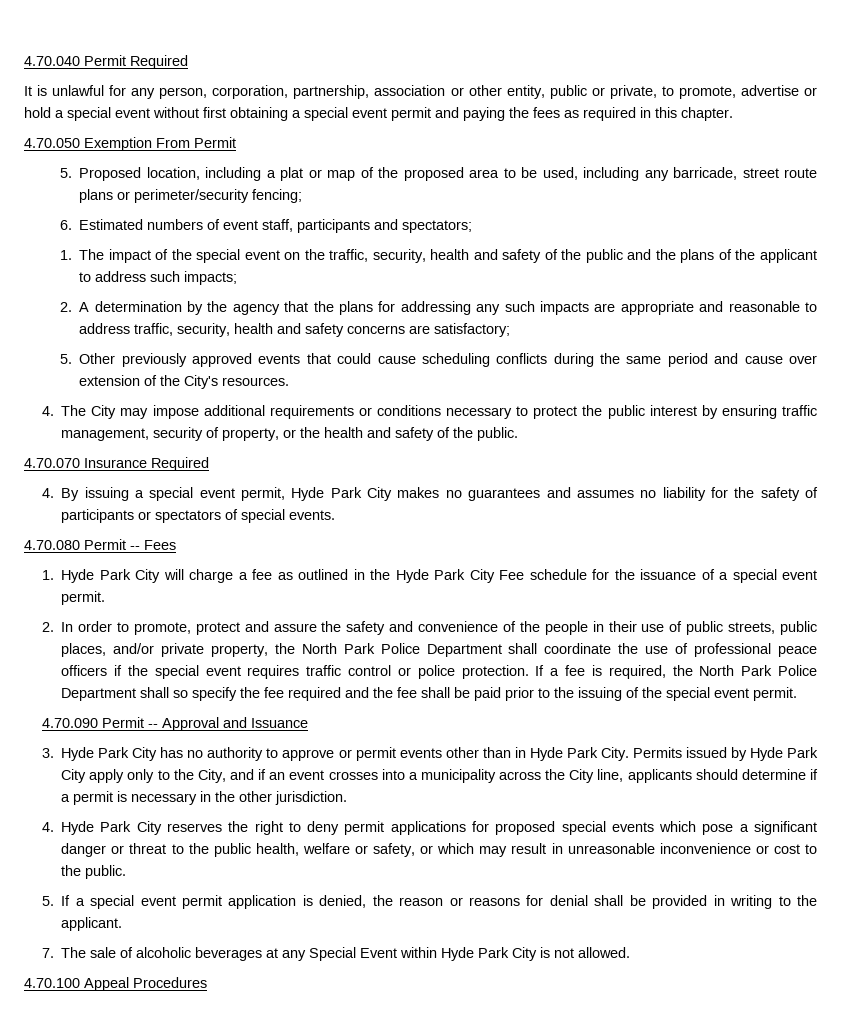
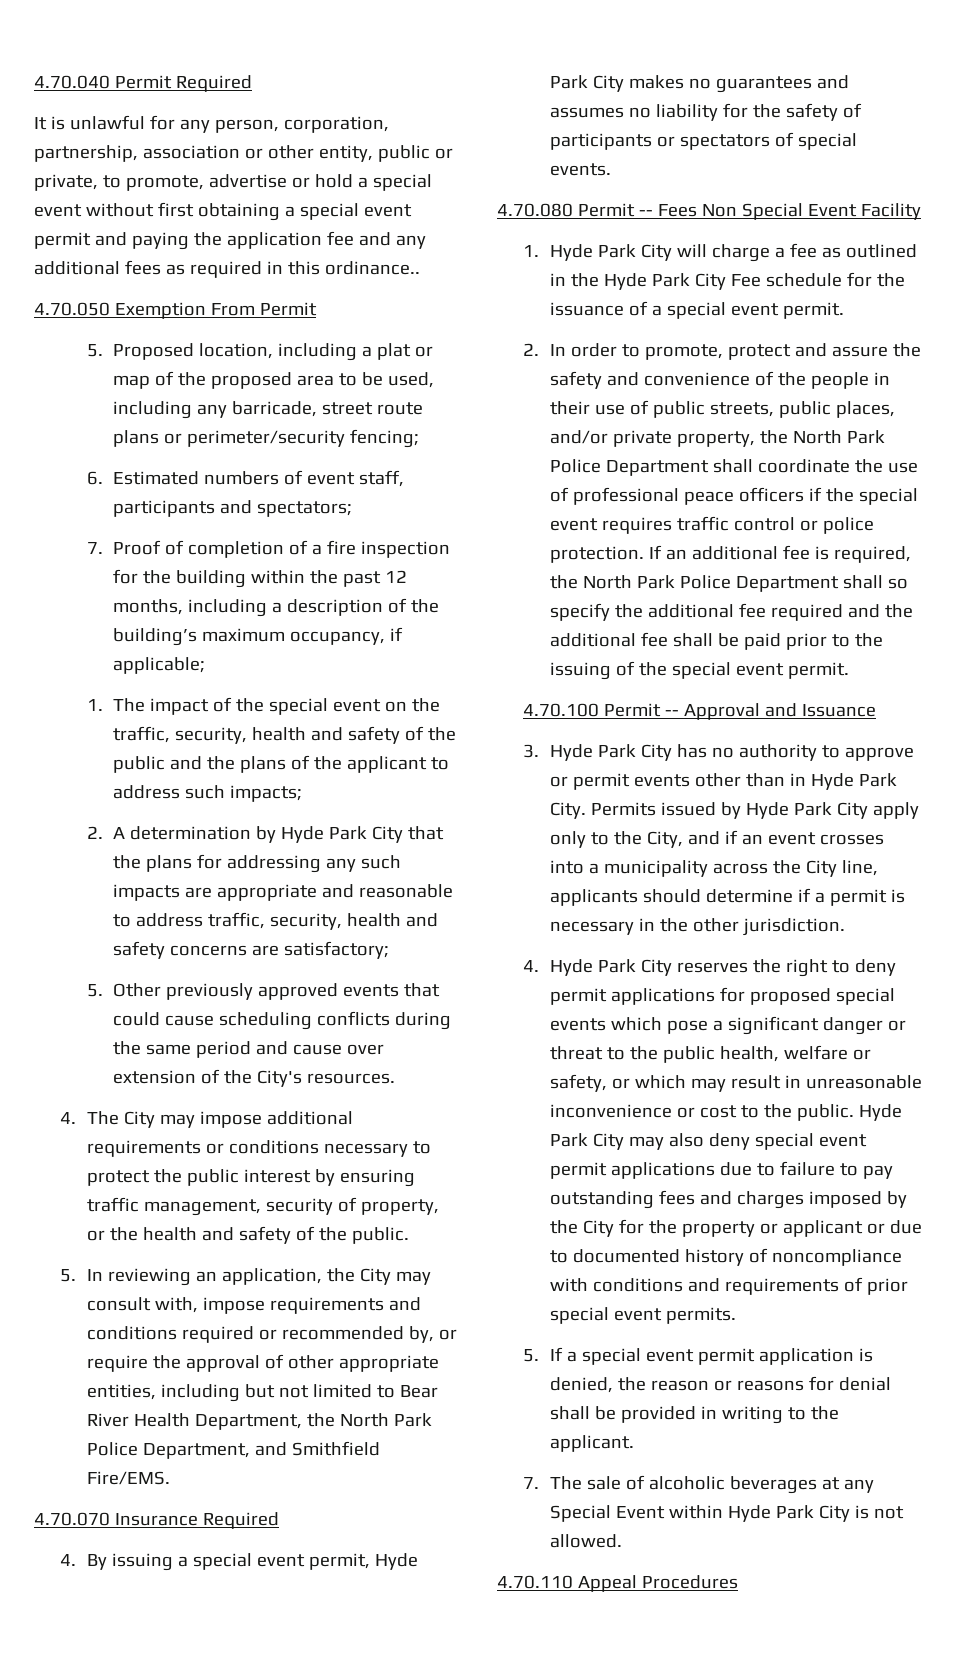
- It is unlawful for any person, corporation, partnership, association or other entity, public or private, to promote, advertise or hold a special event without first obtaining a special event permit and paying the fees as required in this chapter.
+ It is unlawful for any person, corporation, partnership, association or other entity, public or private, to promote, advertise or hold a special event without first obtaining a special event permit and paying the application fee and any additional fees as required in this ordinance..
+ 7. Proof of completion of a fire inspection for the building within the past 12 months, including a description of the building’s maximum occupancy, if applicable;
- 2. A determination by the agency that the plans for addressing any such impacts are appropriate and reasonable to address traffic, security, health and safety concerns are satisfactory;
+ 2. A determination by Hyde Park City that the plans for addressing any such impacts are appropriate and reasonable to address traffic, security, health and safety concerns are satisfactory;
+ 5. In reviewing an application, the City may consult with, impose requirements and conditions required or recommended by, or require the approval of other appropriate entities, including but not limited to Bear River Health Department, the North Park Police Department, and Smithfield Fire/EMS.
- 4.70.080 Permit -- Fees
+ 4.70.080 Permit -- Fees Non Special Event Facility
- If a fee is required, the North Park Police Department shall so specify the fee required and the fee shall be paid prior to the issuing of the special event permit.
+ If an additional fee is required, the North Park Police Department shall so specify the additional fee required and the additional fee shall be paid prior to the issuing of the special event permit.
- 4.70.090 Permit -- Approval and Issuance
+ 4.70.100 Permit -- Approval and Issuance
+ Hyde Park City may also deny special event permit applications due to failure to pay outstanding fees and charges imposed by the City for the property or applicant or due to documented history of noncompliance with conditions and requirements of prior special event permits.
- 4.70.100 Appeal Procedures
+ 4.70.110 Appeal Procedures

